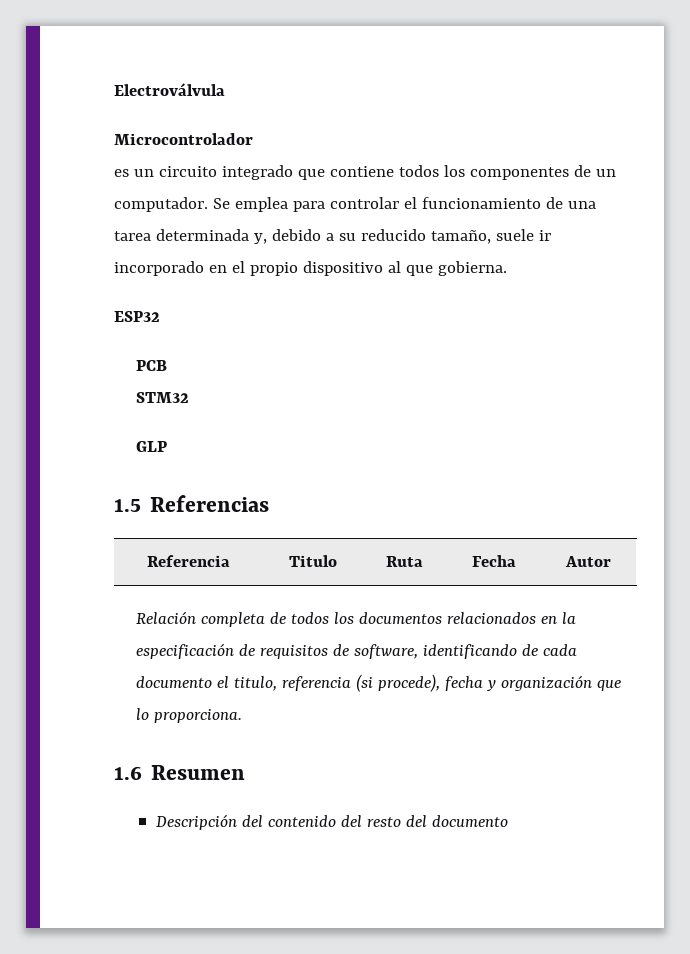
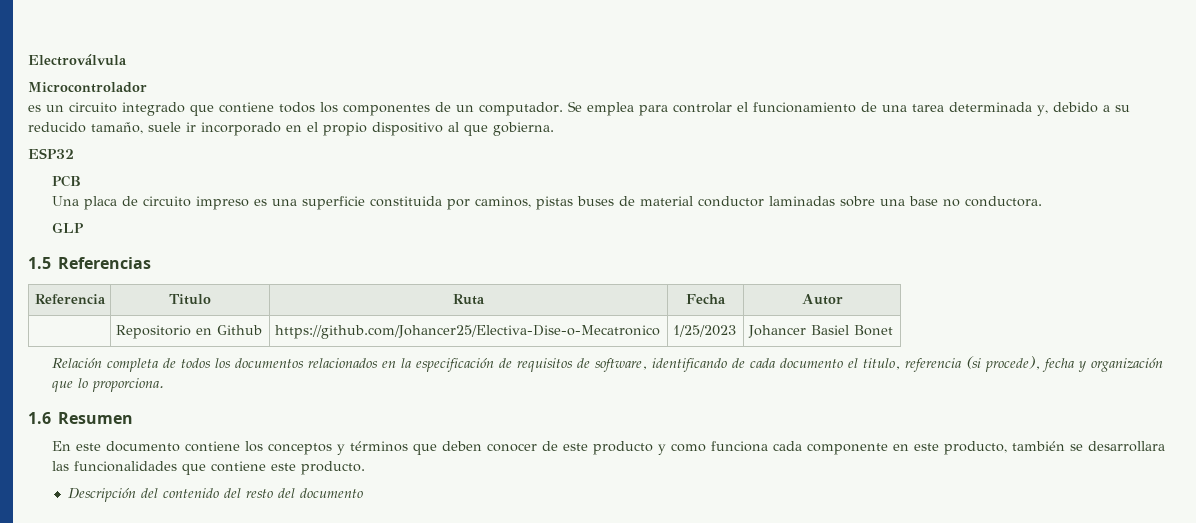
- STM32
+ Una placa de circuito impreso es una superficie constituida por caminos, pistas buses de material conductor laminadas sobre una base no conductora.
+ | Repositorio en Github | https://github.com/Johancer25/Electiva-Dise-o-Mecatronico | 1/25/2023 | Johancer Basiel Bonet
+ En este documento contiene los conceptos y términos que deben conocer de este producto y como funciona cada componente en este producto, también se desarrollara las funcionalidades que contiene este producto.

